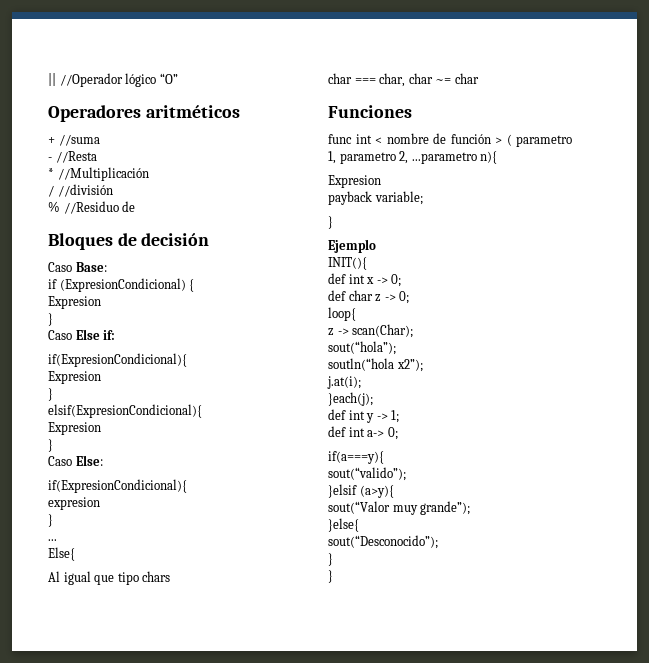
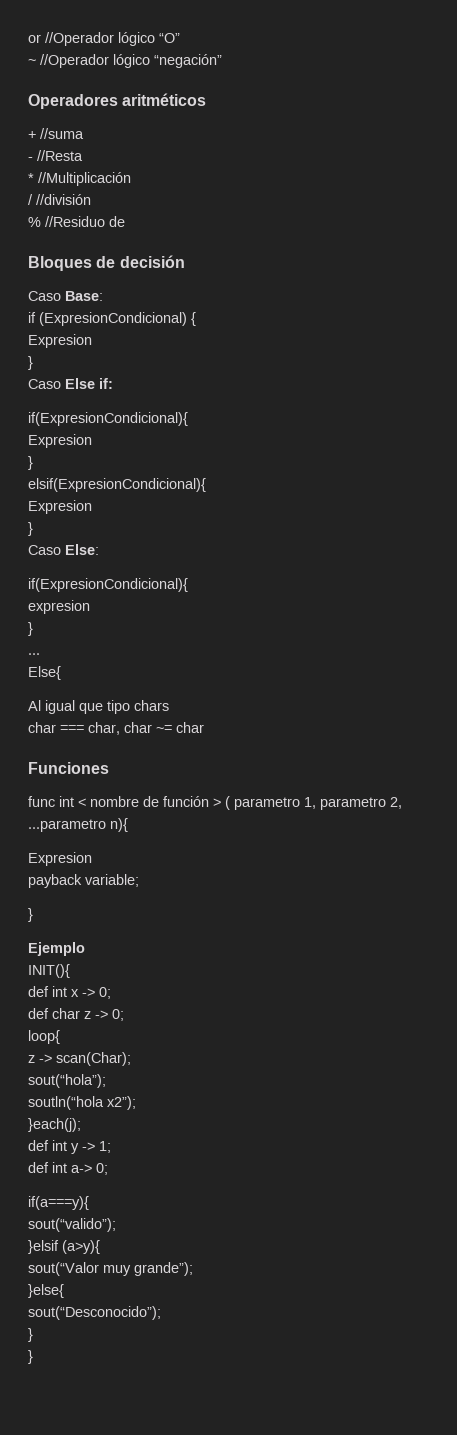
- || //Operador lógico “O”
+ or //Operador lógico “O”
+ ~ //Operador lógico “negación”
- j.at(i);

